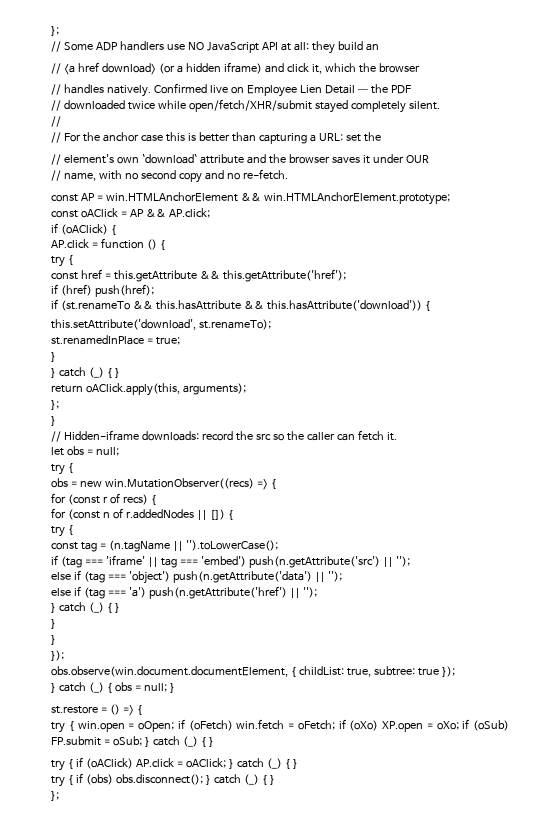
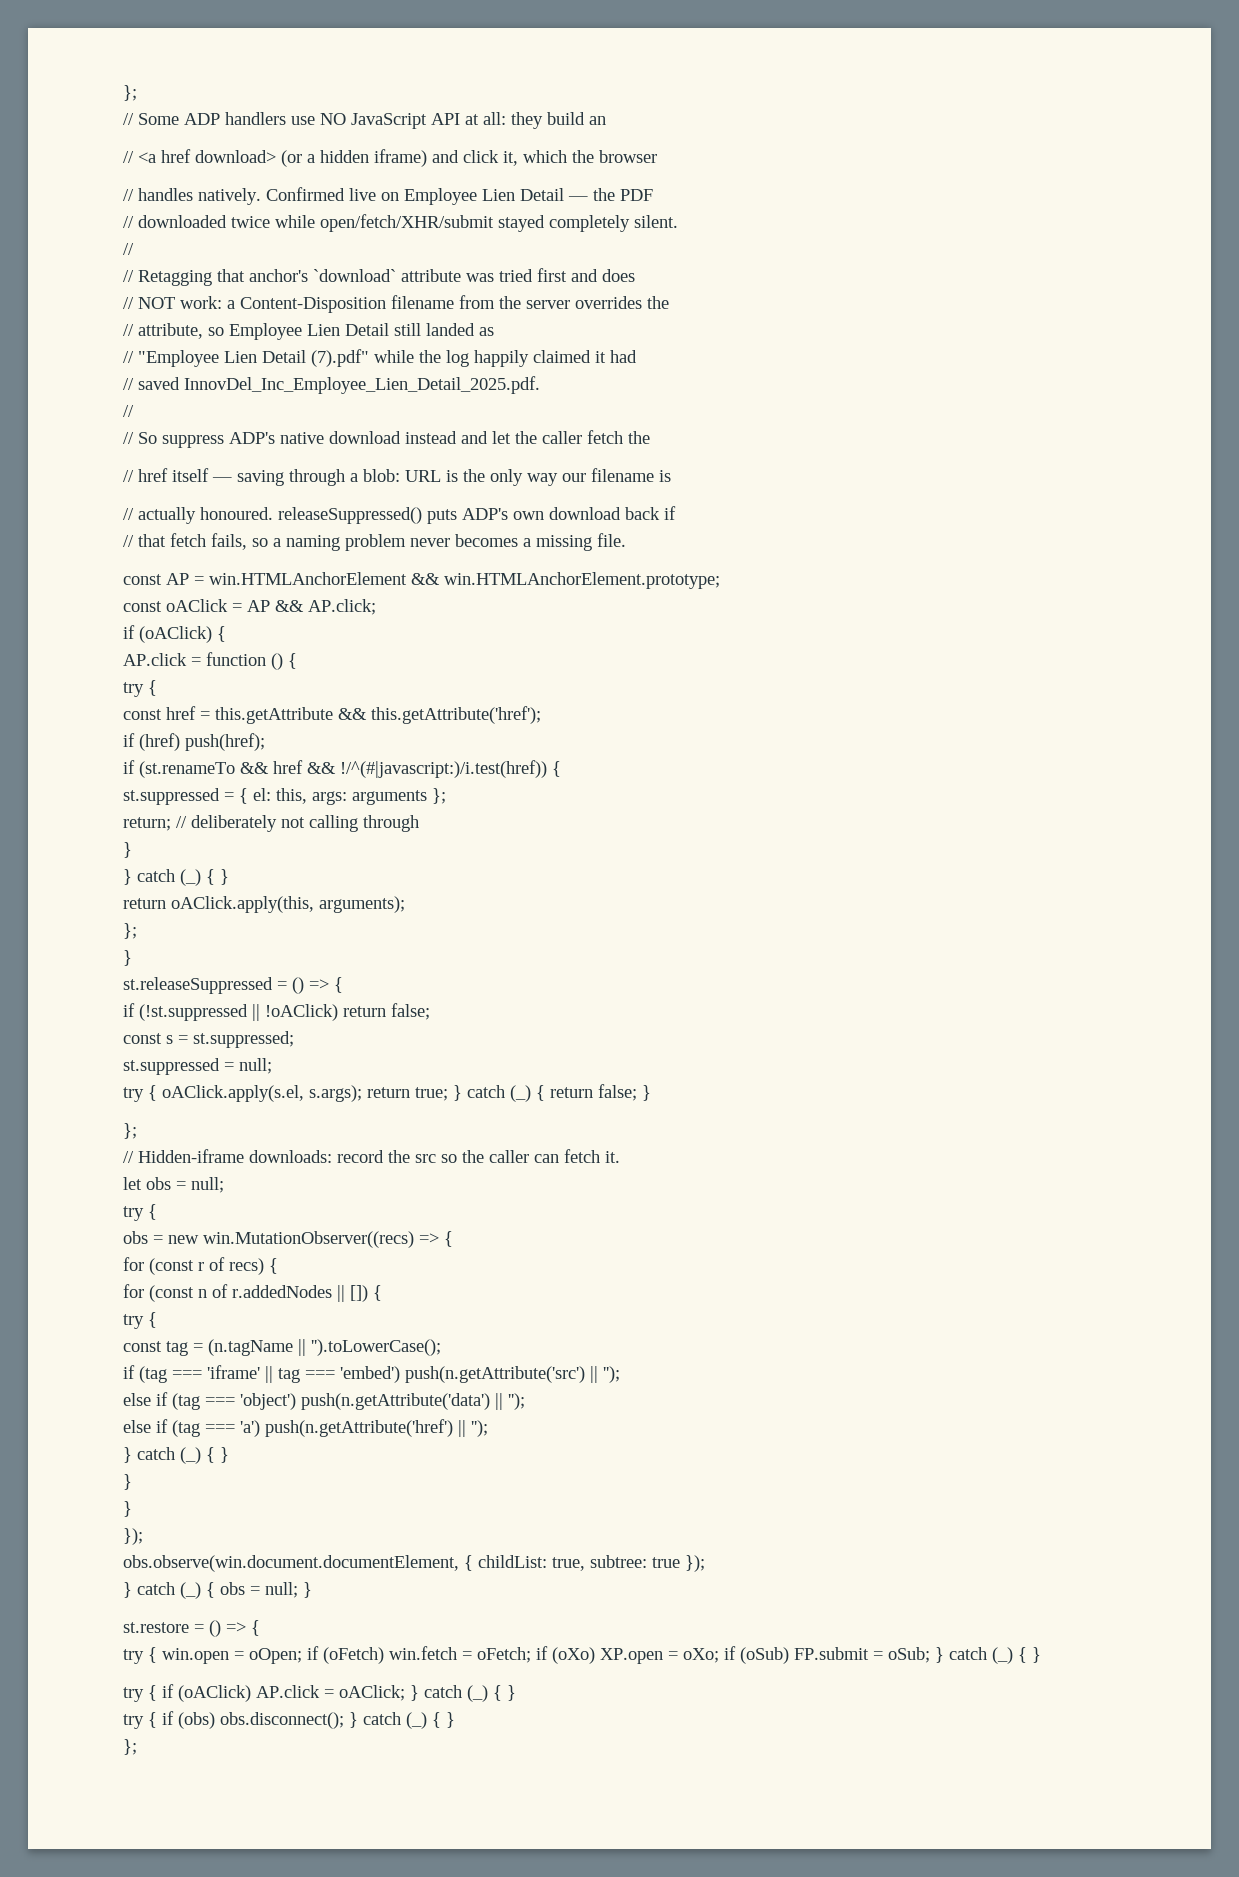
- // For the anchor case this is better than capturing a URL: set the
- // element's own `download` attribute and the browser saves it under OUR
- // name, with no second copy and no re-fetch.
+ // Retagging that anchor's `download` attribute was tried first and does
+ // NOT work: a Content-Disposition filename from the server overrides the
+ // attribute, so Employee Lien Detail still landed as
+ // "Employee Lien Detail (7).pdf" while the log happily claimed it had
+ // saved InnovDel_Inc_Employee_Lien_Detail_2025.pdf.
+ //
+ // So suppress ADP's native download instead and let the caller fetch the
+ // href itself — saving through a blob: URL is the only way our filename is
+ // actually honoured. releaseSuppressed() puts ADP's own download back if
+ // that fetch fails, so a naming problem never becomes a missing file.
- if (st.renameTo && this.hasAttribute && this.hasAttribute('download')) {
- this.setAttribute('download', st.renameTo);
- st.renamedInPlace = true;
+ if (st.renameTo && href && !/^(#|javascript:)/i.test(href)) {
+ st.suppressed = { el: this, args: arguments };
+ return; // deliberately not calling through
+ st.releaseSuppressed = () => {
+ if (!st.suppressed || !oAClick) return false;
+ const s = st.suppressed;
+ st.suppressed = null;
+ try { oAClick.apply(s.el, s.args); return true; } catch (_) { return false; }
+ };

